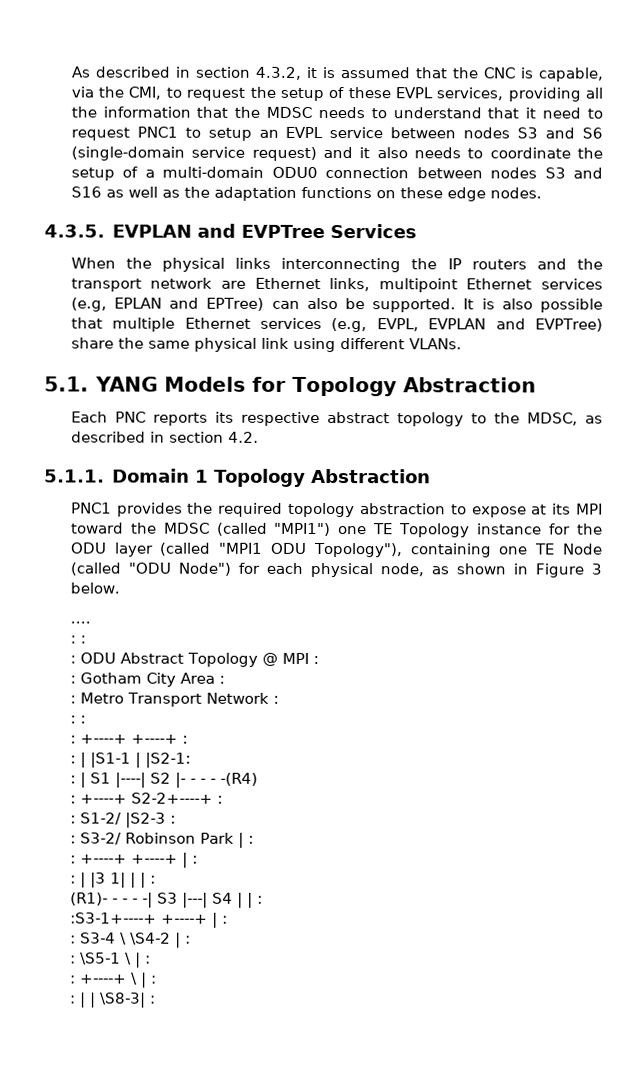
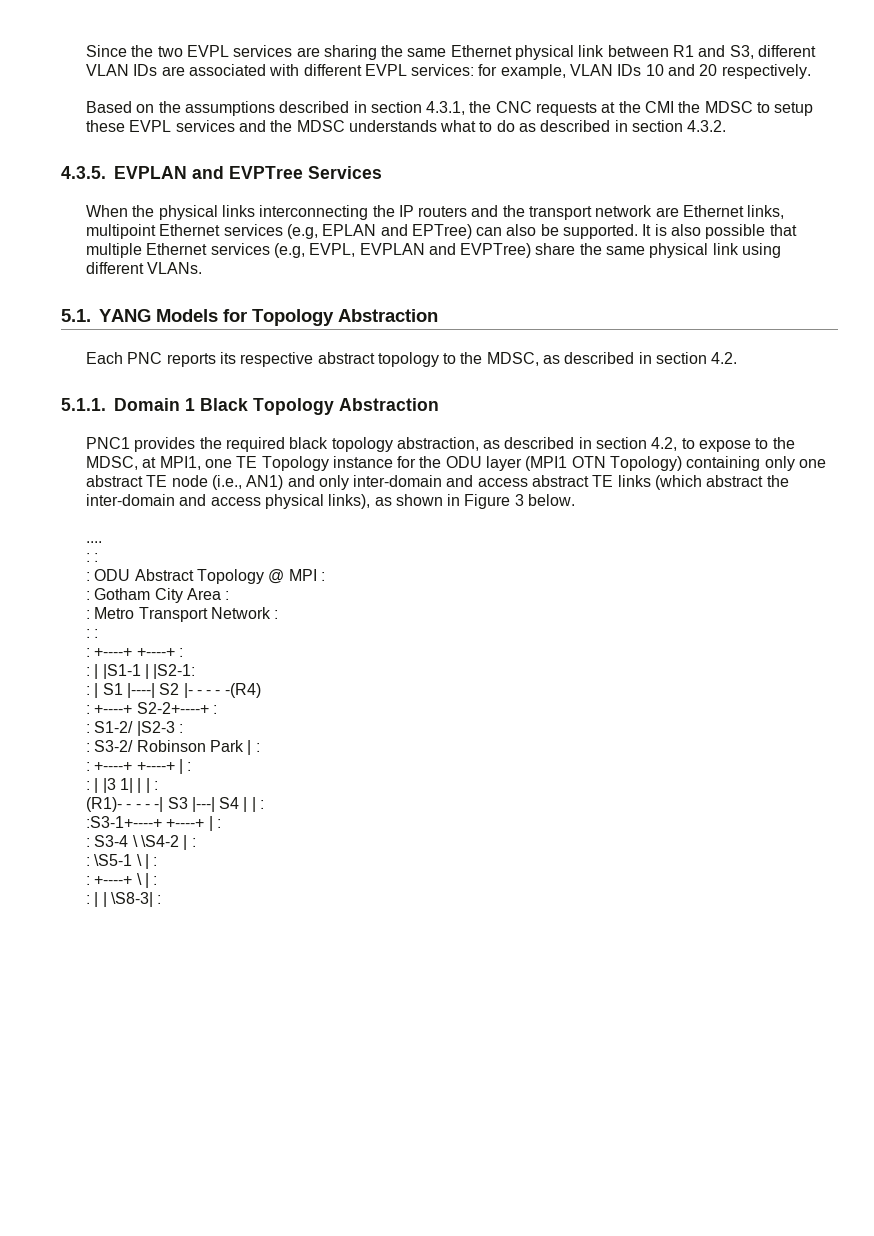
- As described in section 4.3.2, it is assumed that the CNC is capable, via the CMI, to request the setup of these EVPL services, providing all the information that the MDSC needs to understand that it need to request PNC1 to setup an EVPL service between nodes S3 and S6 (single-domain service request) and it also needs to coordinate the setup of a multi-domain ODU0 connection between nodes S3 and S16 as well as the adaptation functions on these edge nodes.
+ Since the two EVPL services are sharing the same Ethernet physical link between R1 and S3, different VLAN IDs are associated with different EVPL services: for example, VLAN IDs 10 and 20 respectively.
+ Based on the assumptions described in section 4.3.1, the CNC requests at the CMI the MDSC to setup these EVPL services and the MDSC understands what to do as described in section 4.3.2.
- 5.1.1. Domain 1 Topology Abstraction
+ 5.1.1. Domain 1 Black Topology Abstraction
- PNC1 provides the required topology abstraction to expose at its MPI toward the MDSC (called "MPI1") one TE Topology instance for the ODU layer (called "MPI1 ODU Topology"), containing one TE Node (called "ODU Node") for each physical node, as shown in Figure 3 below.
+ PNC1 provides the required black topology abstraction, as described in section 4.2, to expose to the MDSC, at MPI1, one TE Topology instance for the ODU layer (MPI1 OTN Topology) containing only one abstract TE node (i.e., AN1) and only inter-domain and access abstract TE links (which abstract the inter-domain and access physical links), as shown in Figure 3 below.

